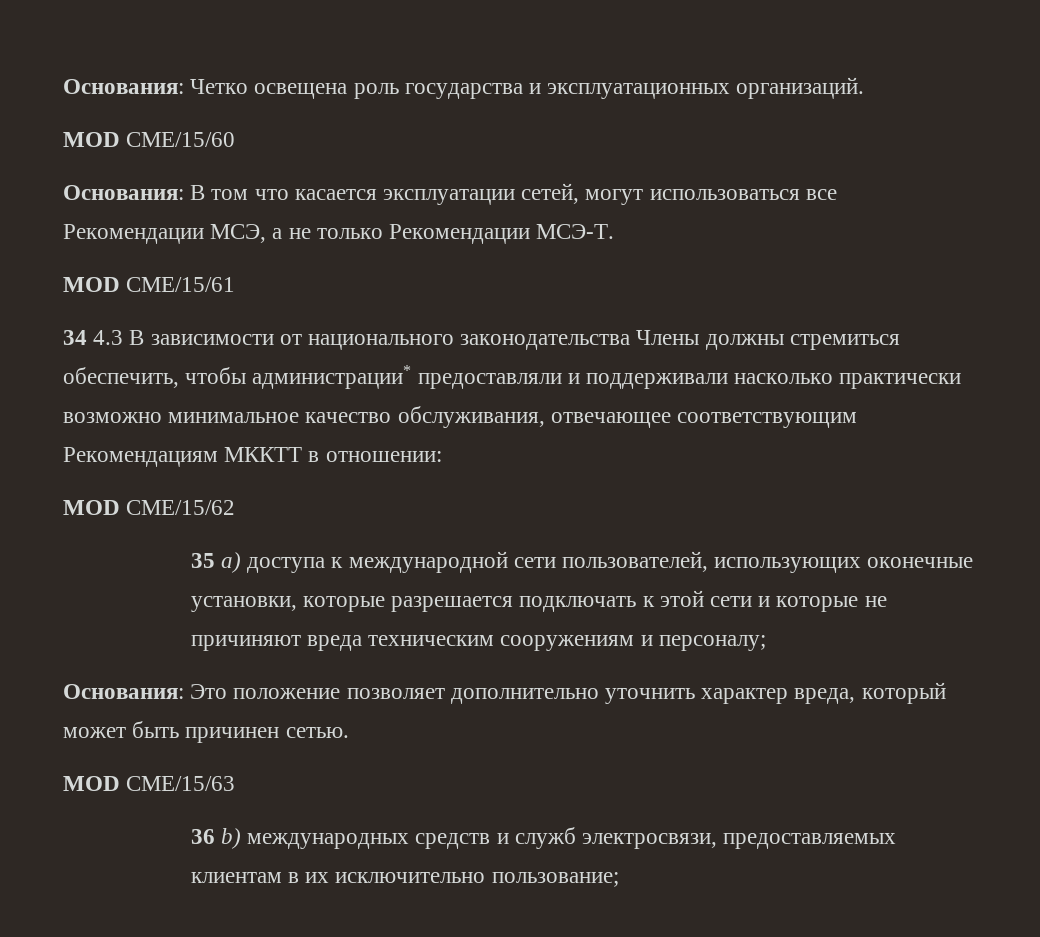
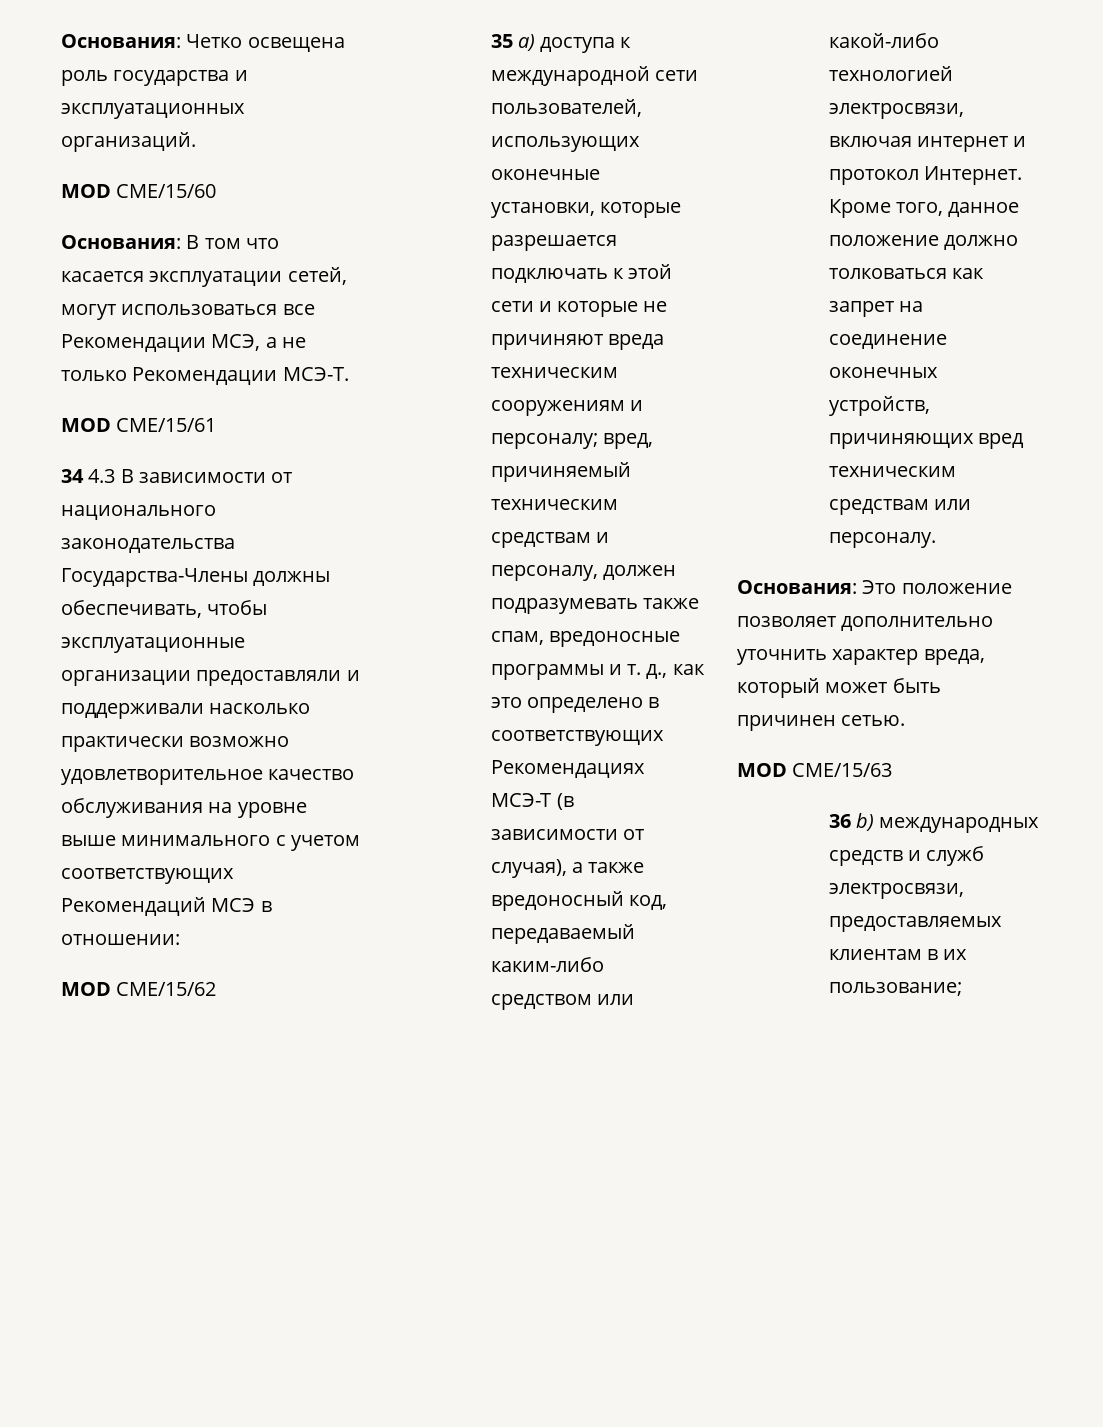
- 34 4.3 В зависимости от национального законодательства Члены должны стремиться обеспечить, чтобы администрации* предоставляли и поддерживали насколько практически возможно минимальное качество обслуживания, отвечающее соответствующим Рекомендациям МККТТ в отношении:
+ 34 4.3 В зависимости от национального законодательства Государства-Члены должны обеспечивать, чтобы эксплуатационные организации предоставляли и поддерживали насколько практически возможно удовлетворительное качество обслуживания на уровне выше минимального с учетом соответствующих Рекомендаций МСЭ в отношении:
- 35 a) доступа к международной сети пользователей, использующих оконечные установки, которые разрешается подключать к этой сети и которые не причиняют вреда техническим сооружениям и персоналу;
+ 35 a) доступа к международной сети пользователей, использующих оконечные установки, которые разрешается подключать к этой сети и которые не причиняют вреда техническим сооружениям и персоналу; вред, причиняемый техническим средствам и персоналу, должен подразумевать также спам, вредоносные программы и т. д., как это определено в соответствующих Рекомендациях МСЭ-Т (в зависимости от случая), а также вредоносный код, передаваемый каким-либо средством или какой-либо технологией электросвязи, включая интернет и протокол Интернет. Кроме того, данное положение должно толковаться как запрет на соединение оконечных устройств, причиняющих вред техническим средствам или персоналу.
- 36 b) международных средств и служб электросвязи, предоставляемых клиентам в их исключительно пользование;
+ 36 b) международных средств и служб электросвязи, предоставляемых клиентам в их пользование;

